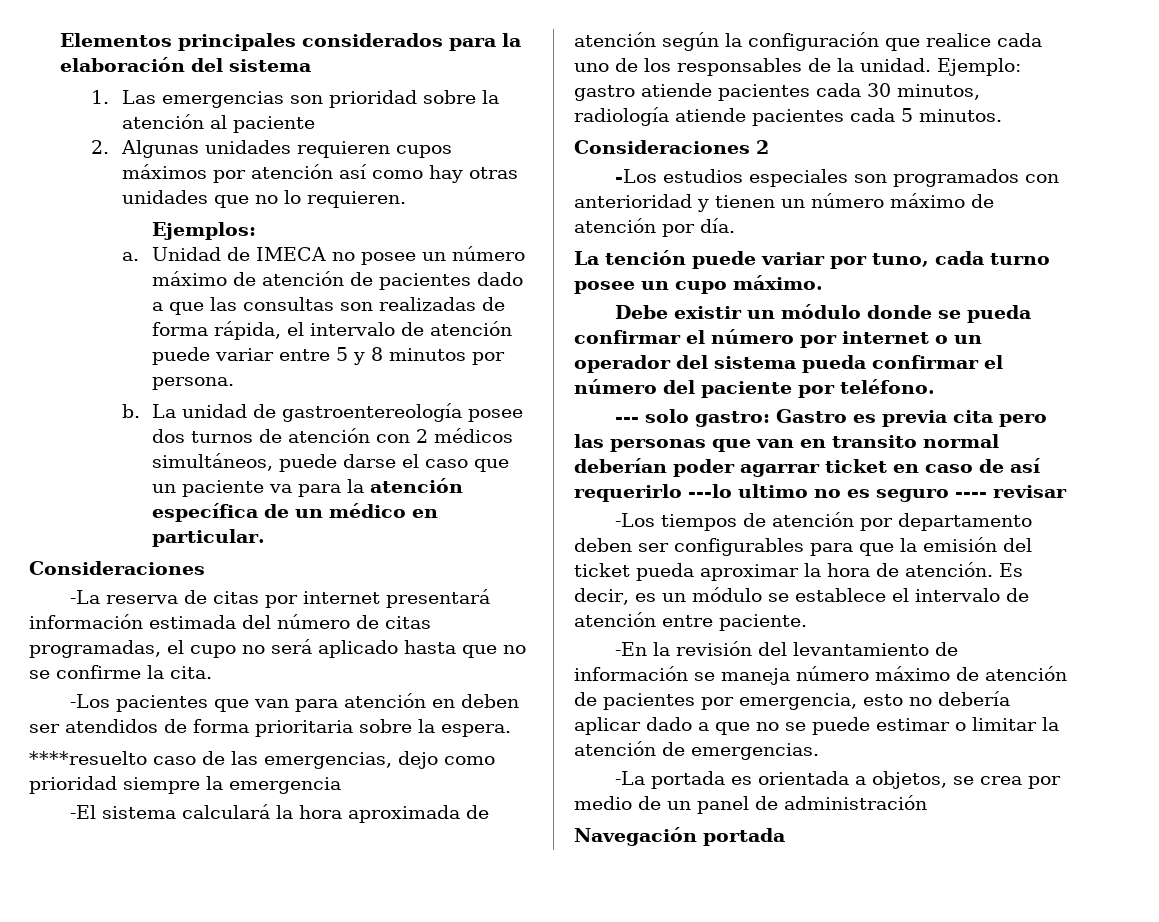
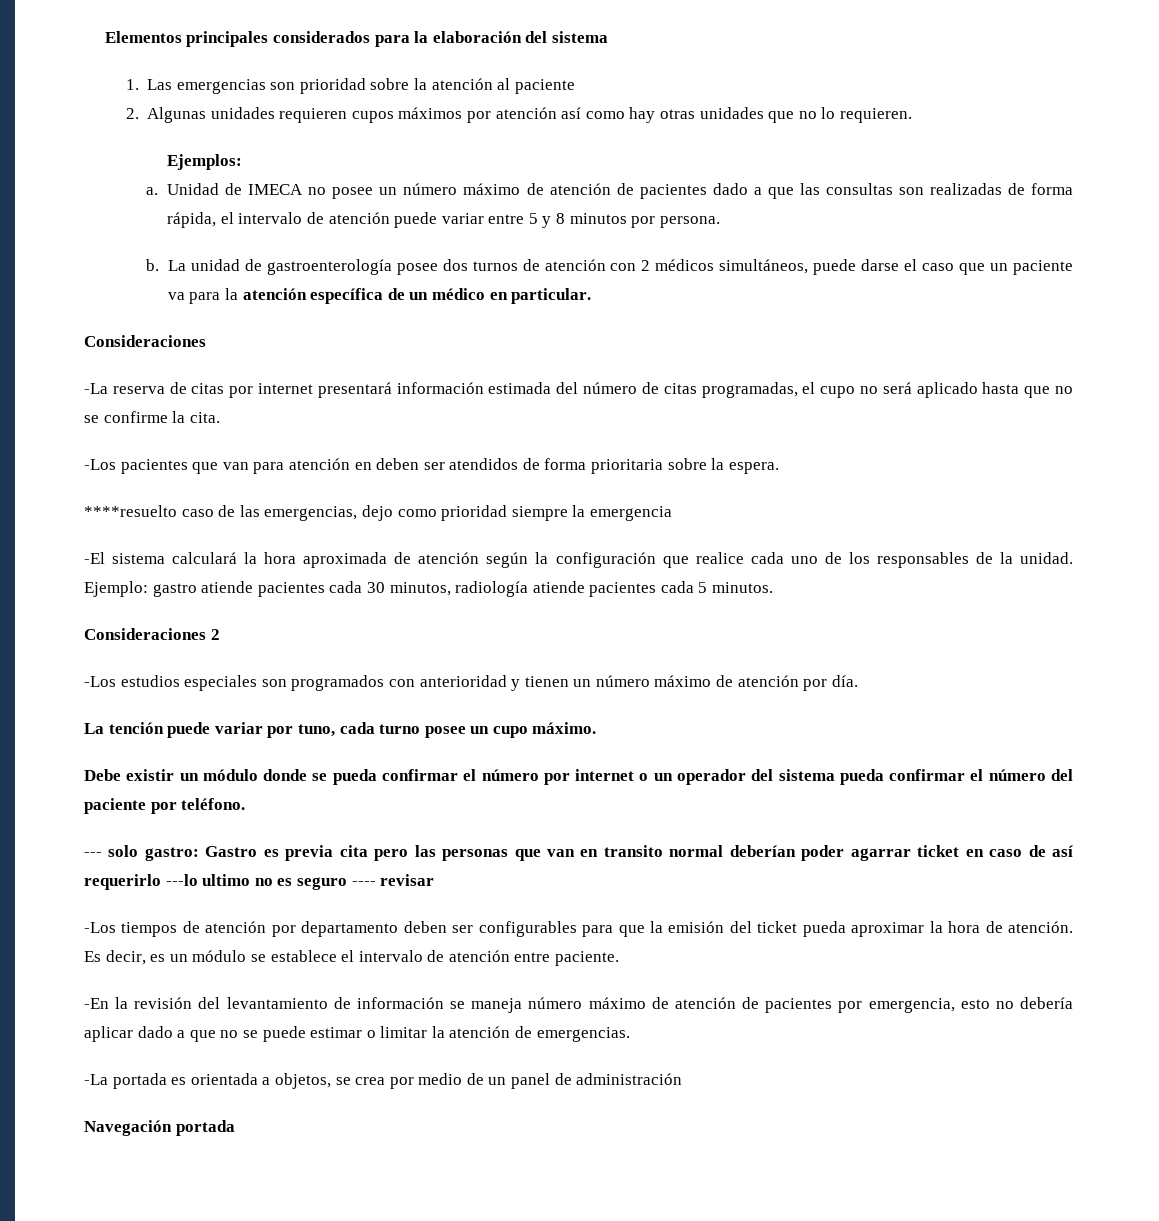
- La unidad de gastroentereología posee dos turnos de atención con 2 médicos simultáneos, puede darse el caso que un paciente va para la atención específica de un médico en particular.
+ La unidad de gastroenterología posee dos turnos de atención con 2 médicos simultáneos, puede darse el caso que un paciente va para la atención específica de un médico en particular.

